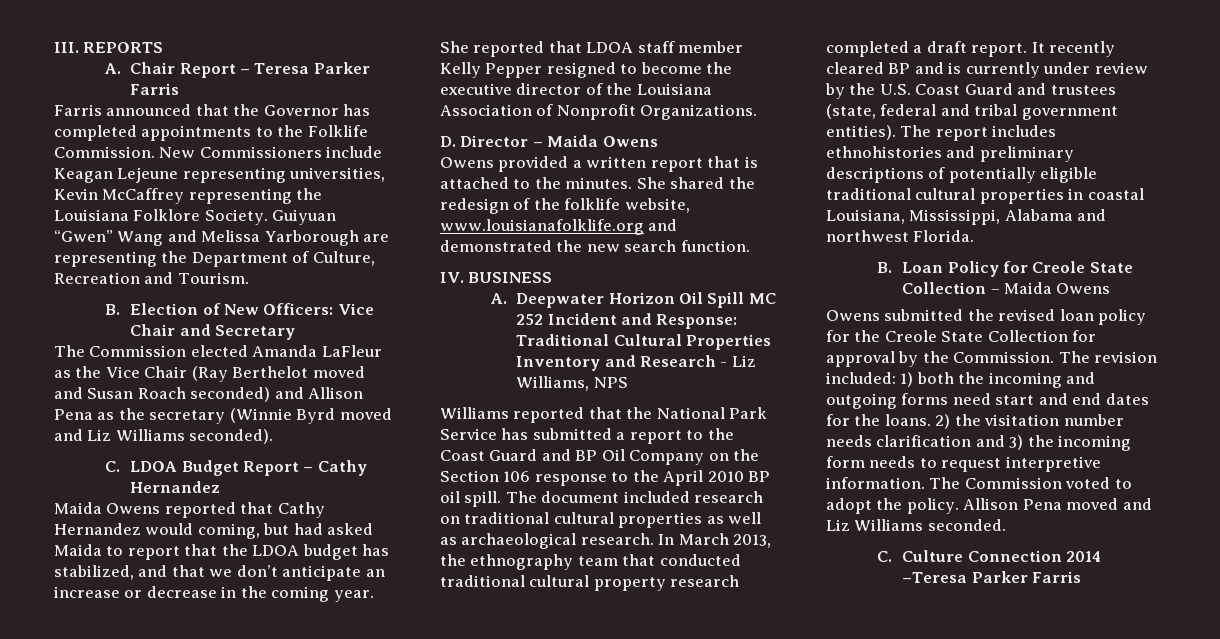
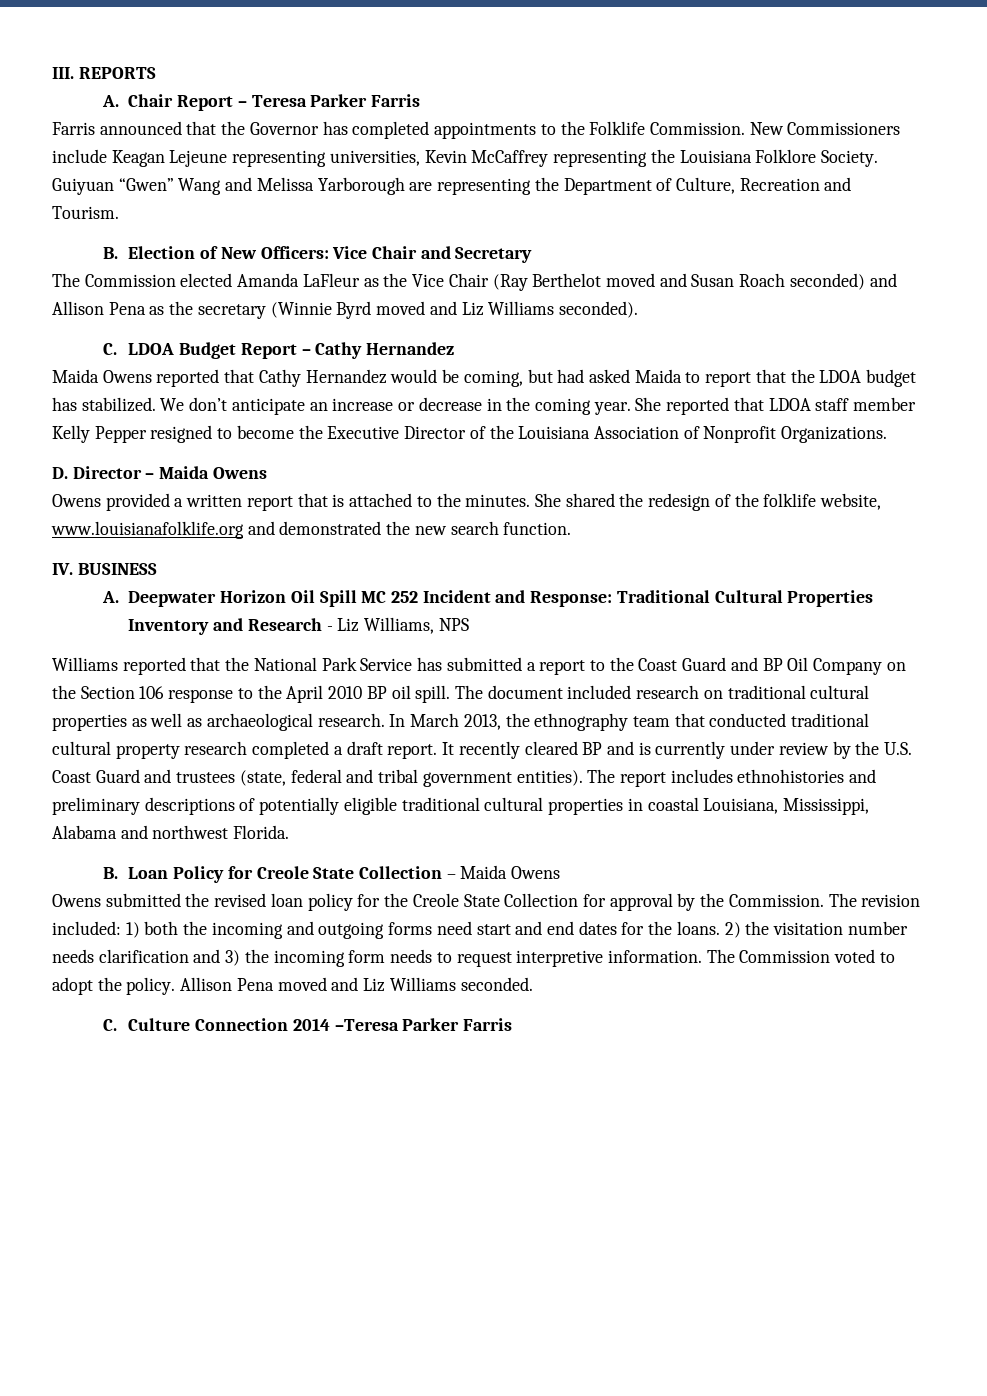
- Maida Owens reported that Cathy Hernandez would coming, but had asked Maida to report that the LDOA budget has stabilized, and that we don’t anticipate an increase or decrease in the coming year.
+ Maida Owens reported that Cathy Hernandez would be coming, but had asked Maida to report that the LDOA budget has stabilized. We don’t anticipate an increase or decrease in the coming year.
- She reported that LDOA staff member Kelly Pepper resigned to become the executive director of the Louisiana Association of Nonprofit Organizations.
+ She reported that LDOA staff member Kelly Pepper resigned to become the Executive Director of the Louisiana Association of Nonprofit Organizations.

